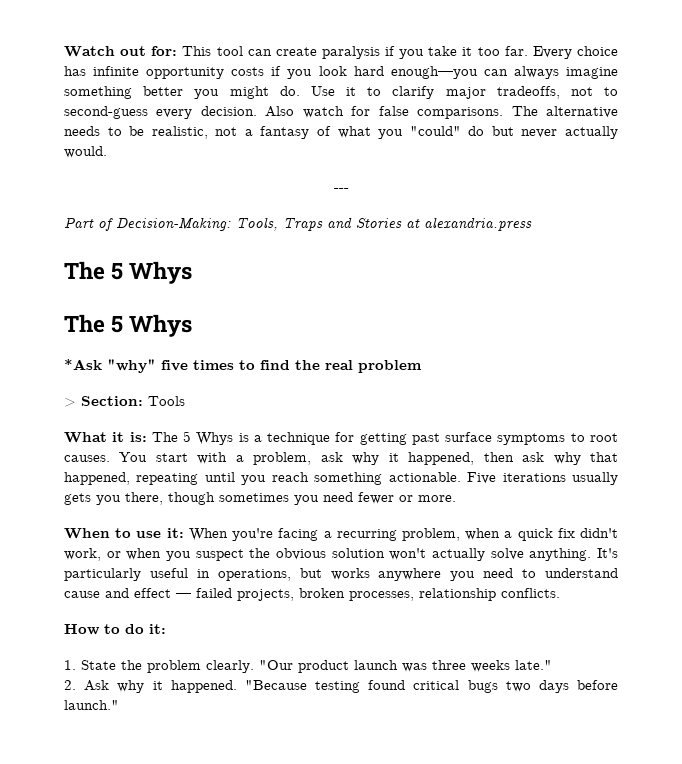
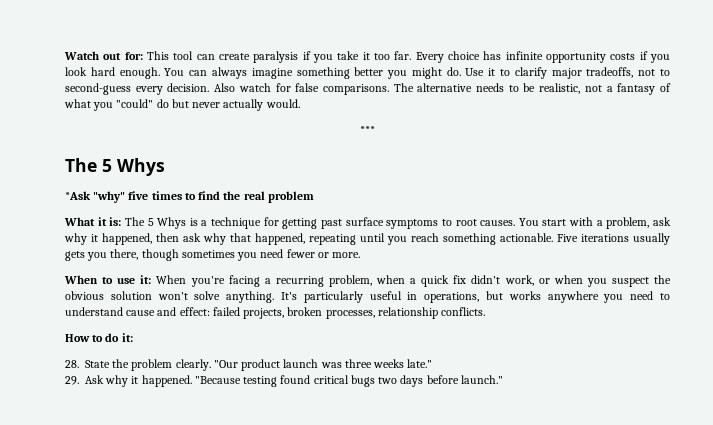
- Every choice has infinite opportunity costs if you look hard enough—you can always imagine something better you might do.
+ Every choice has infinite opportunity costs if you look hard enough. You can always imagine something better you might do.
- ---
- Part of Decision-Making: Tools, Traps and Stories at alexandria.press
- The 5 Whys
+ ***
- > Section: Tools
- When to use it: When you're facing a recurring problem, when a quick fix didn't work, or when you suspect the obvious solution won't actually solve anything.
+ When to use it: When you're facing a recurring problem, when a quick fix didn't work, or when you suspect the obvious solution won't solve anything.
- It's particularly useful in operations, but works anywhere you need to understand cause and effect — failed projects, broken processes, relationship conflicts.
+ It's particularly useful in operations, but works anywhere you need to understand cause and effect: failed projects, broken processes, relationship conflicts.
- 1. State the problem clearly.
+ 28. State the problem clearly.
- 2. Ask why it happened.
+ 29. Ask why it happened.

